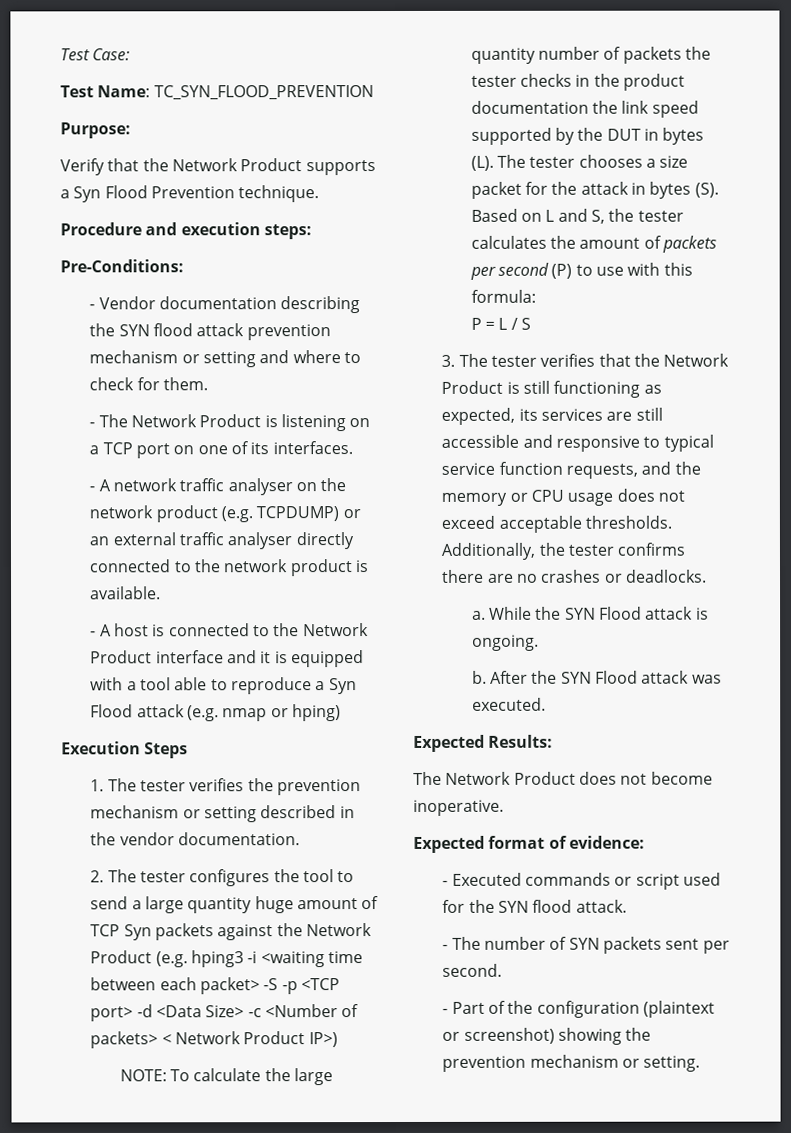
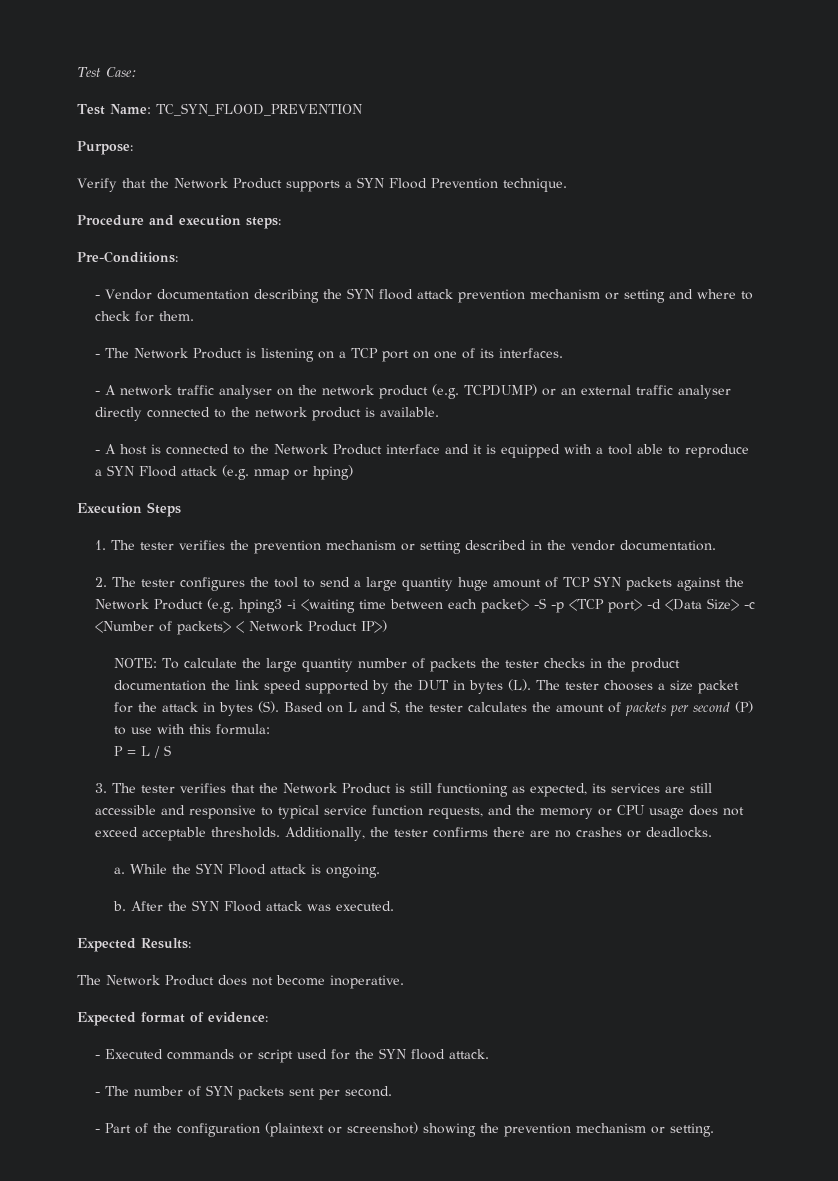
- Verify that the Network Product supports a Syn Flood Prevention technique.
+ Verify that the Network Product supports a SYN Flood Prevention technique.
- - A host is connected to the Network Product interface and it is equipped with a tool able to reproduce a Syn Flood attack (e.g. nmap or hping)
+ - A host is connected to the Network Product interface and it is equipped with a tool able to reproduce a SYN Flood attack (e.g. nmap or hping)
- 2. The tester configures the tool to send a large quantity huge amount of TCP Syn packets against the Network Product (e.g. hping3 -i <waiting time between each packet> -S -p <TCP port> -d <Data Size> -c <Number of packets> < Network Product IP>)
+ 2. The tester configures the tool to send a large quantity huge amount of TCP SYN packets against the Network Product (e.g. hping3 -i <waiting time between each packet> -S -p <TCP port> -d <Data Size> -c <Number of packets> < Network Product IP>)

